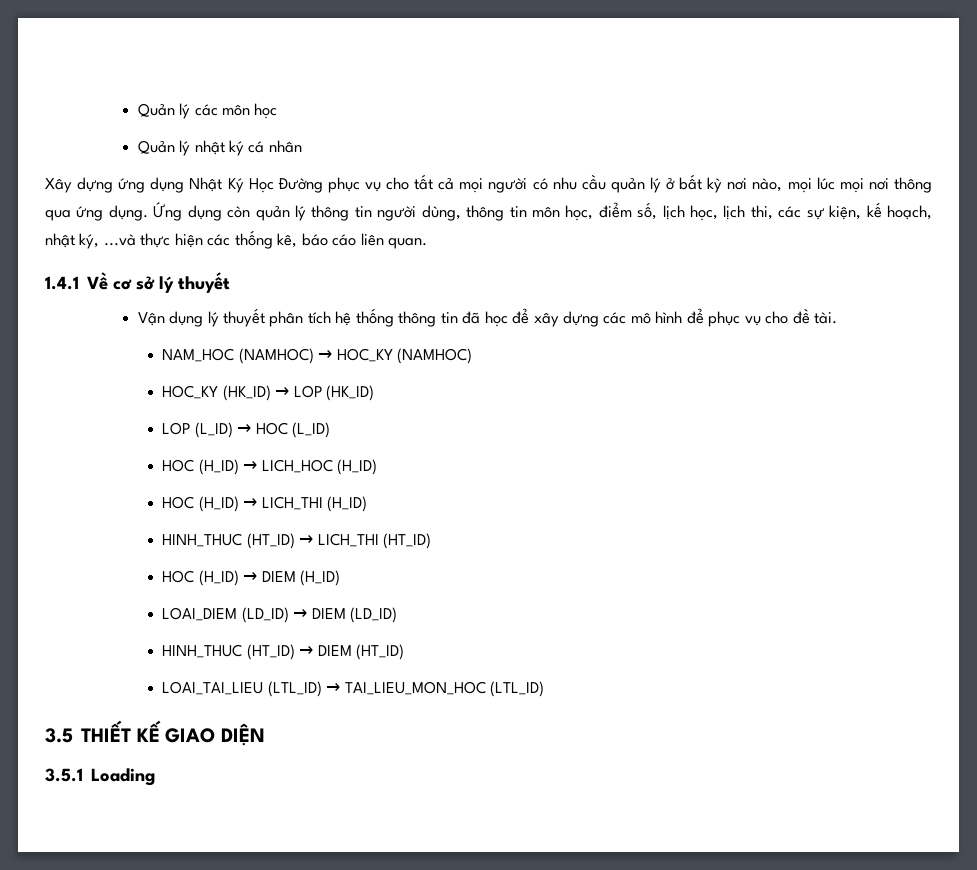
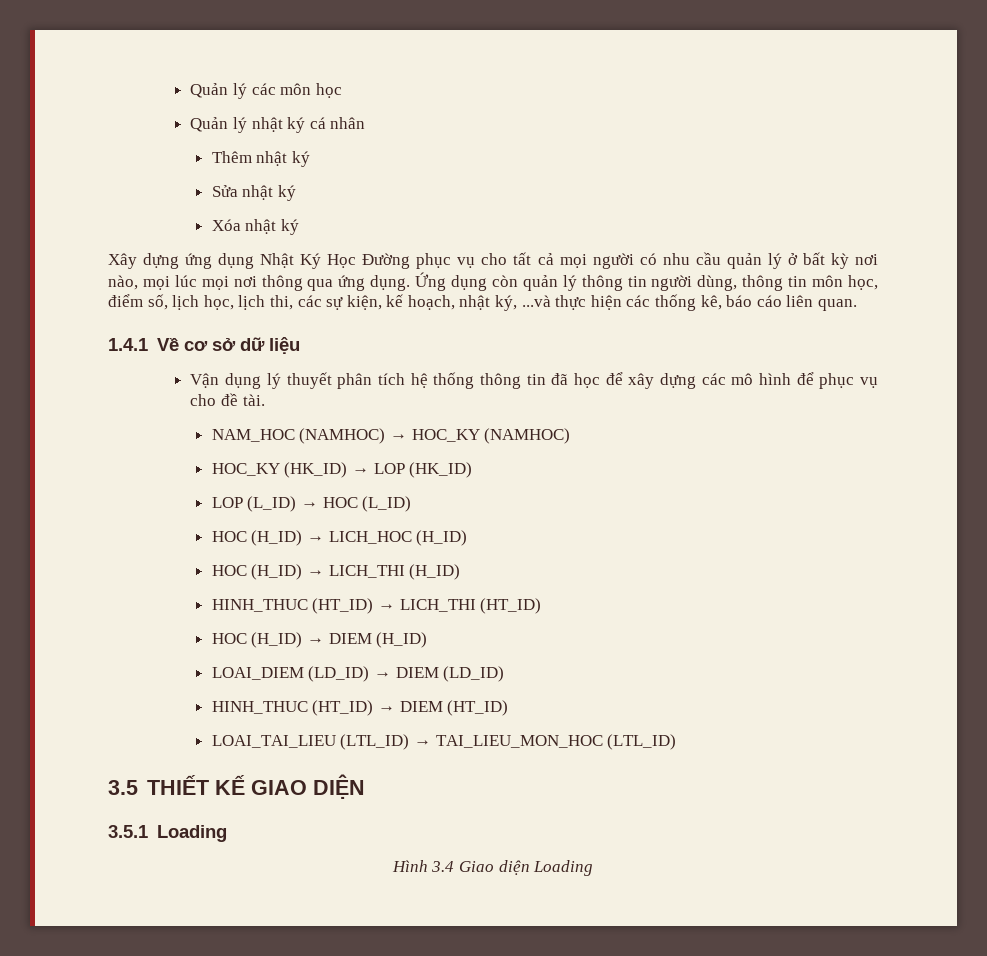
+ Thêm nhật ký
+ Sửa nhật ký
+ Xóa nhật ký
- 1.4.1 Về cơ sở lý thuyết
+ 1.4.1 Về cơ sở dữ liệu
+ Hình 3.4 Giao diện Loading

